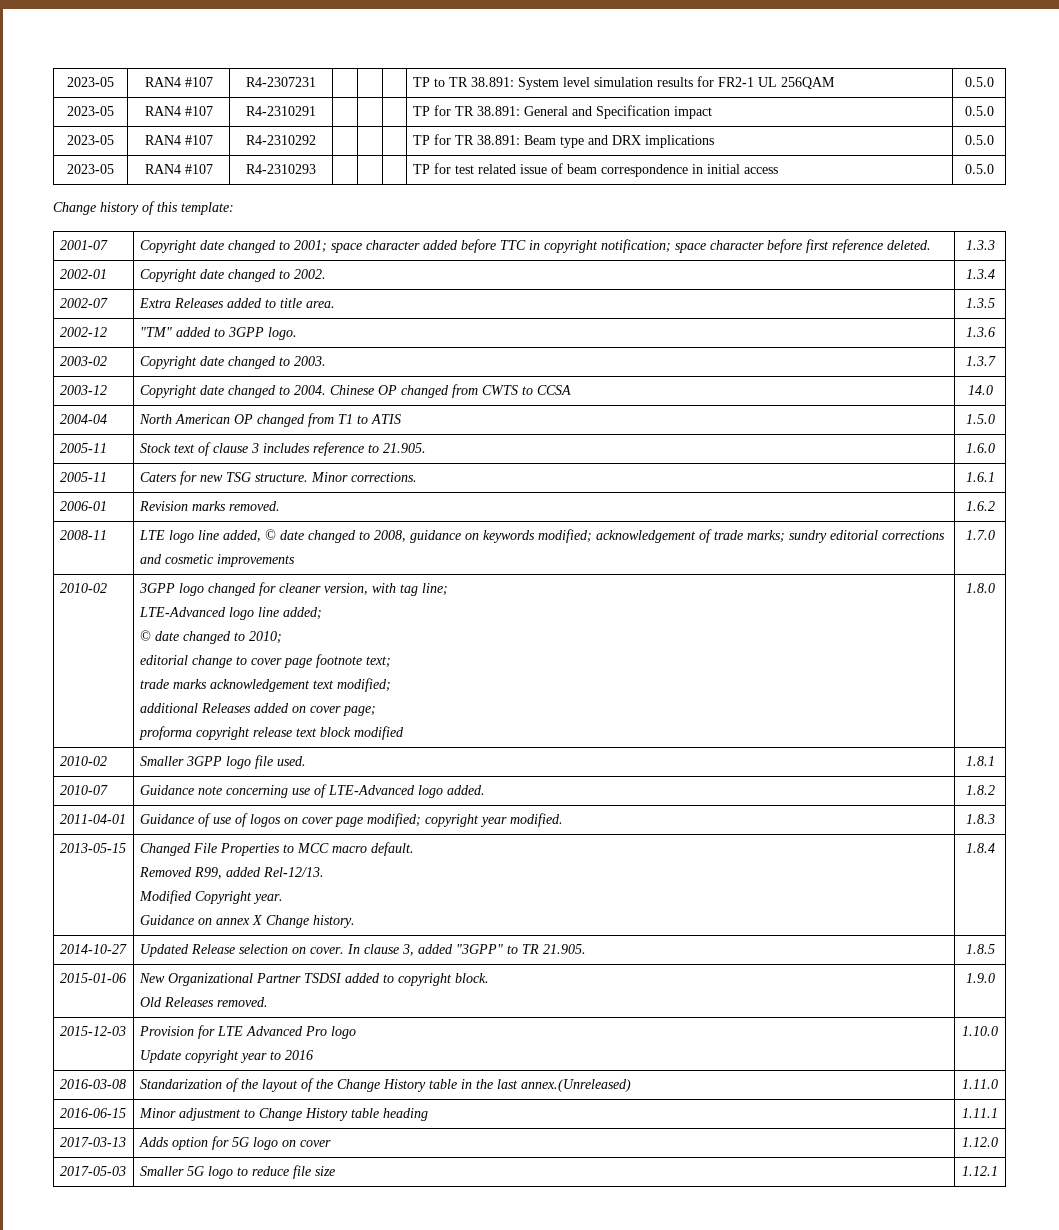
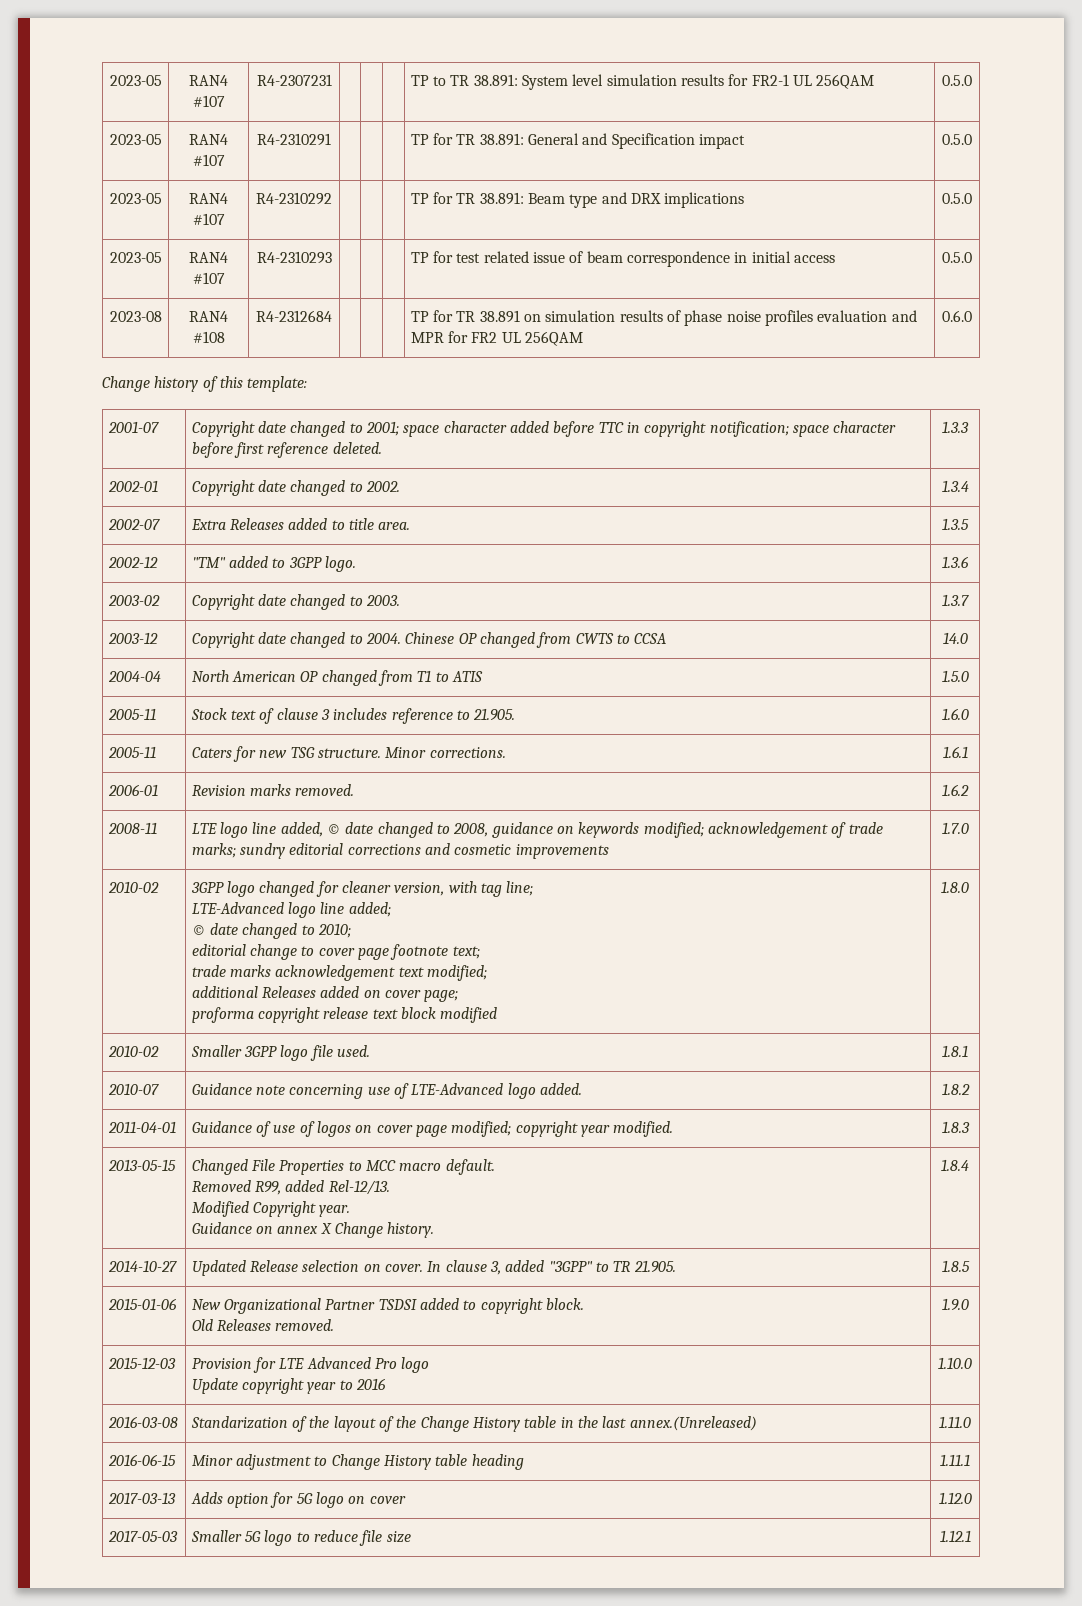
+ 2023-08 | RAN4 #108 | R4-2312684 | | | | TP for TR 38.891 on simulation results of phase noise profiles evaluation and MPR for FR2 UL 256QAM | 0.6.0

